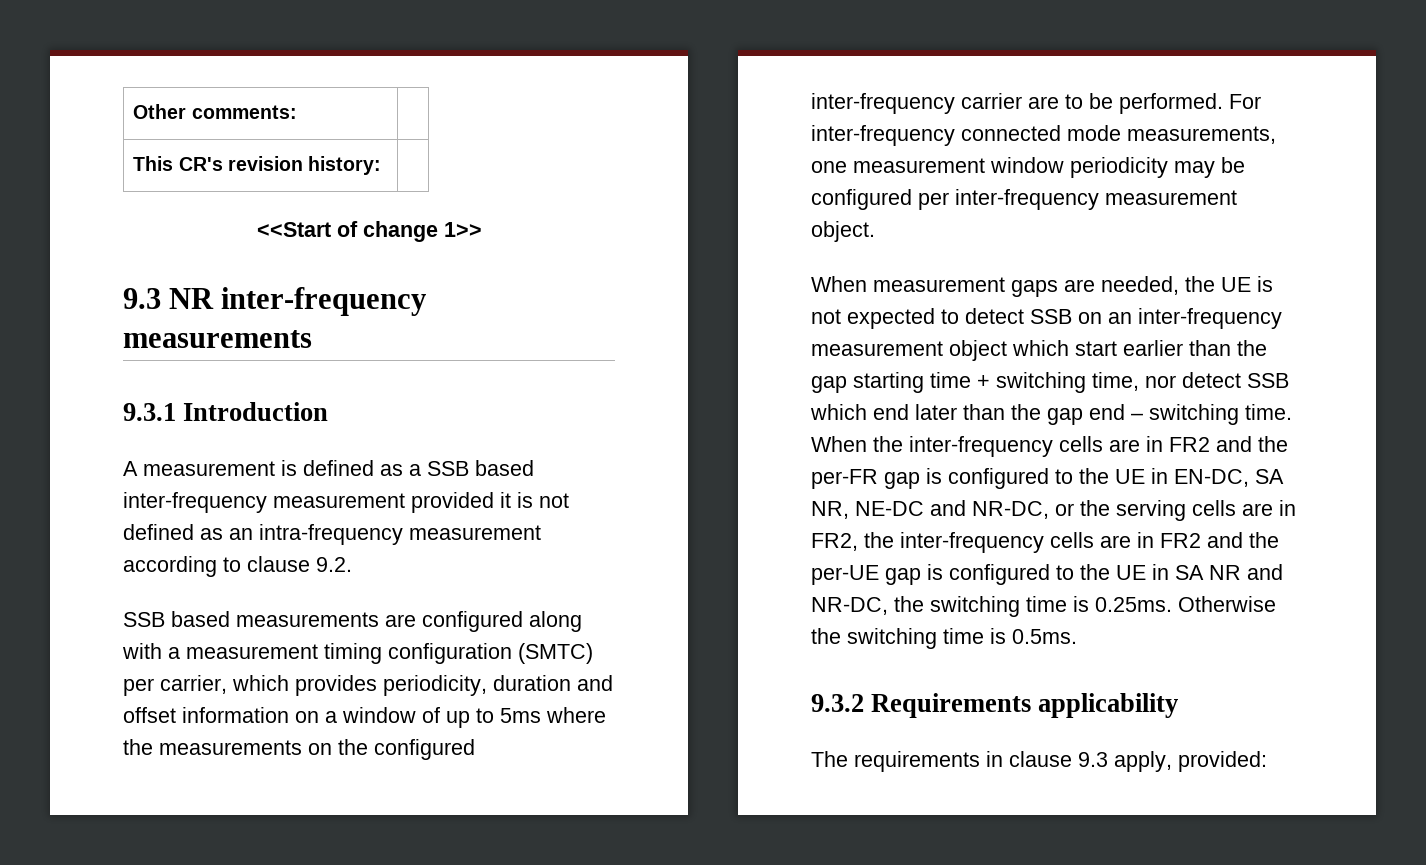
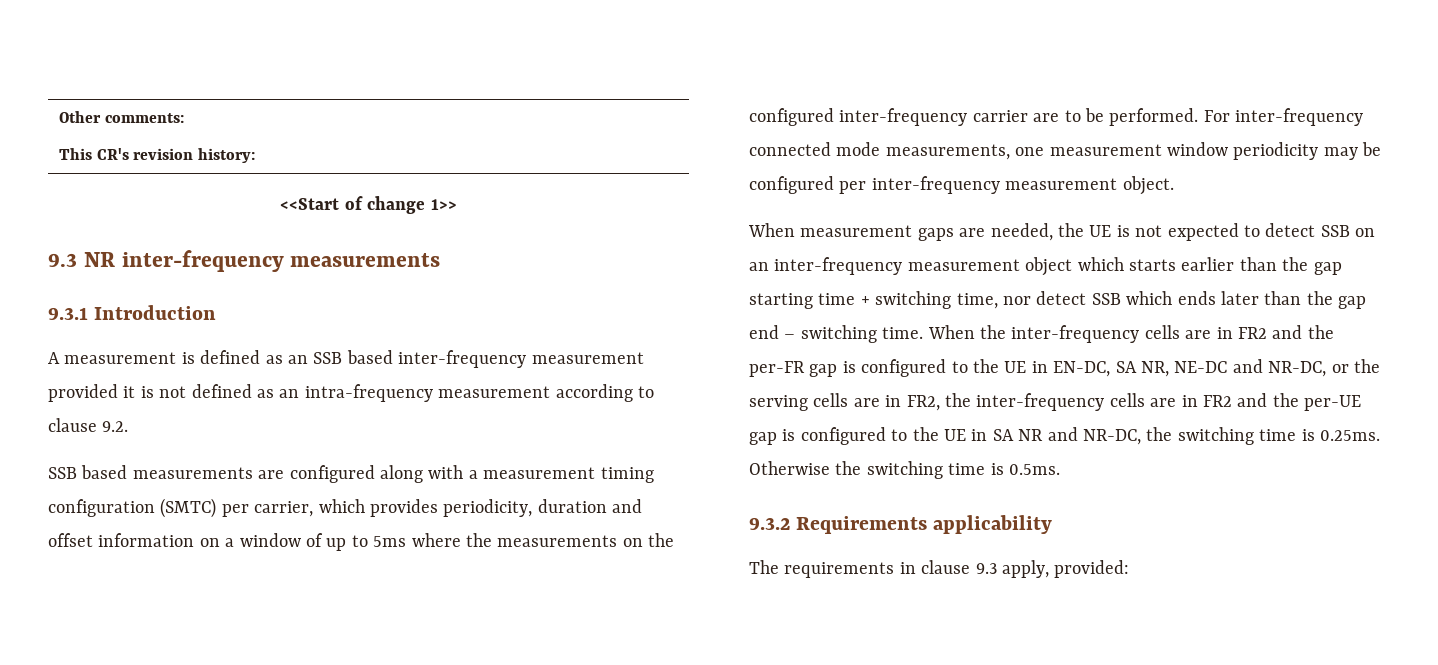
- A measurement is defined as a SSB based inter-frequency measurement provided it is not defined as an intra-frequency measurement according to clause 9.2.
+ A measurement is defined as an SSB based inter-frequency measurement provided it is not defined as an intra-frequency measurement according to clause 9.2.
- When measurement gaps are needed, the UE is not expected to detect SSB on an inter-frequency measurement object which start earlier than the gap starting time + switching time, nor detect SSB which end later than the gap end – switching time.
+ When measurement gaps are needed, the UE is not expected to detect SSB on an inter-frequency measurement object which starts earlier than the gap starting time + switching time, nor detect SSB which ends later than the gap end – switching time.

